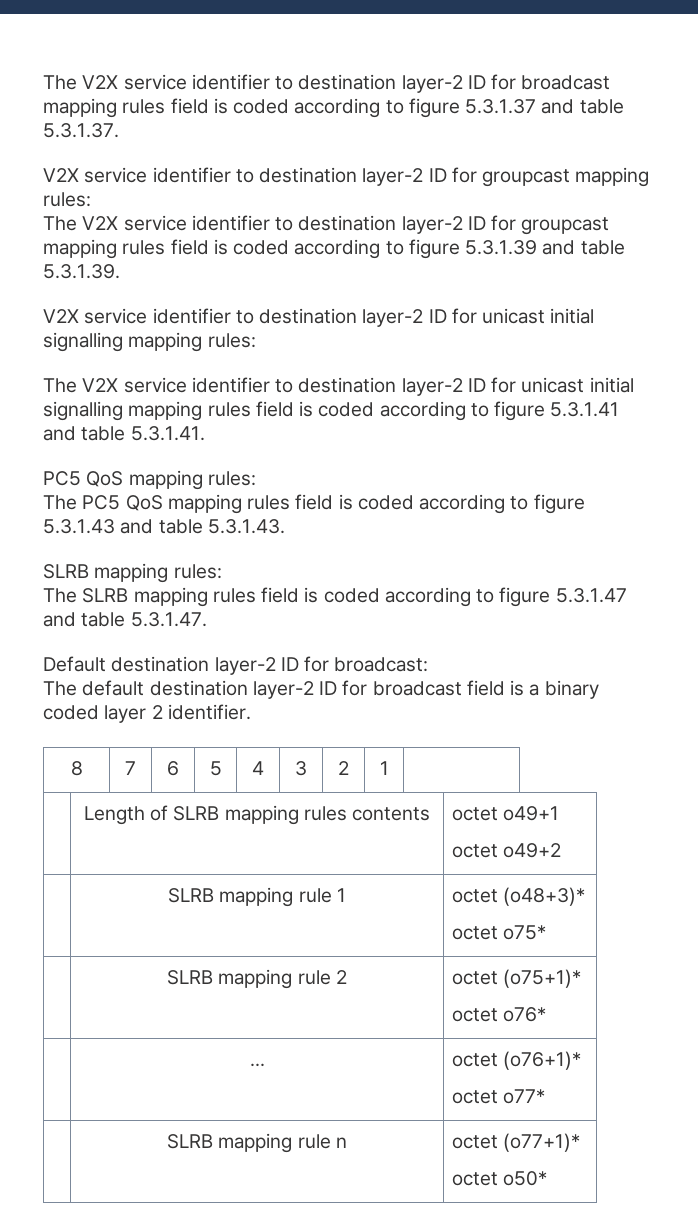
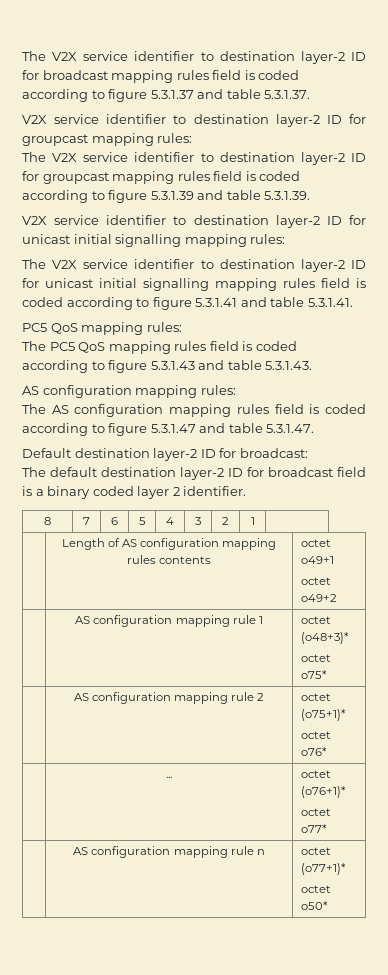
- SLRB mapping rules:
- The SLRB mapping rules field is coded according to figure 5.3.1.47 and table 5.3.1.47.
+ AS configuration mapping rules:
+ The AS configuration mapping rules field is coded according to figure 5.3.1.47 and table 5.3.1.47.
- | Length of SLRB mapping rules contents | octet o49+1
+ | Length of AS configuration mapping rules contents | octet o49+1
- | SLRB mapping rule 1 | octet (o48+3)*
+ | AS configuration mapping rule 1 | octet (o48+3)*
- | SLRB mapping rule 2 | octet (o75+1)*
+ | AS configuration mapping rule 2 | octet (o75+1)*
- | SLRB mapping rule n | octet (o77+1)*
+ | AS configuration mapping rule n | octet (o77+1)*

